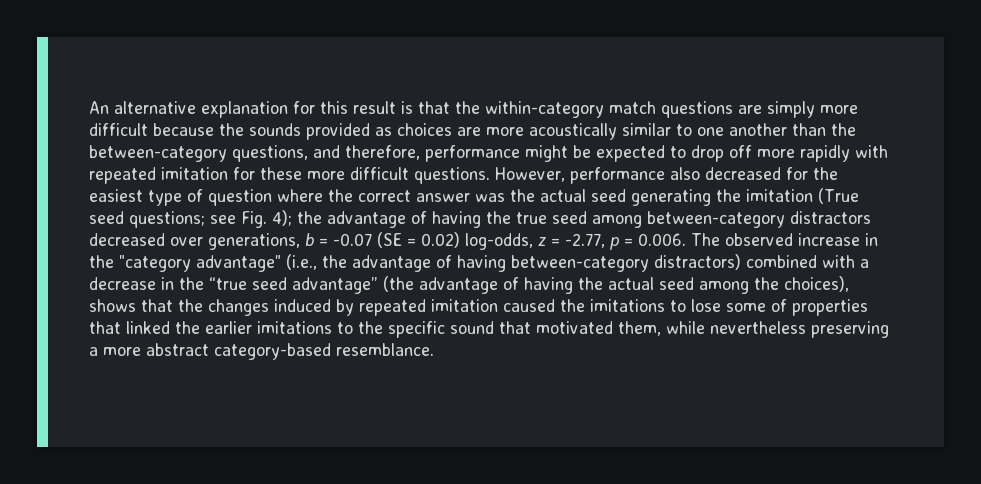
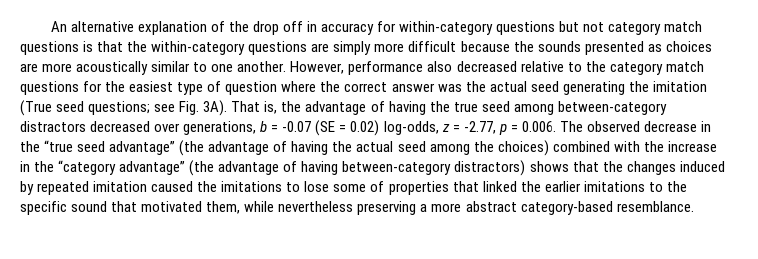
- An alternative explanation for this result is that the within-category match questions are simply more difficult because the sounds provided as choices are more acoustically similar to one another than the between-category questions, and therefore, performance might be expected to drop off more rapidly with repeated imitation for these more difficult questions. However, performance also decreased for the easiest type of question where the correct answer was the actual seed generating the imitation (True seed questions;
+ An alternative explanation of the drop off in accuracy for within-category questions but not category match questions is that the within-category questions are simply more difficult because the sounds presented as choices are more acoustically similar to one another. However, performance also decreased relative to the category match questions for the easiest type of question where the correct answer was the actual seed generating the imitation (True seed questions;
- see Fig. 4); the advantage of having the true seed among between-category distractors decreased over generations, b = -0.07 (SE = 0.02) log-odds, z = -2.77, p = 0.006. The observed increase in the "category advantage" (i.e., the advantage of having between-category distractors) combined with a decrease in the “true seed advantage” (the advantage of having the actual seed among the choices), shows that the changes induced by repeated imitation caused the imitations to lose some of properties that linked the earlier imitations to the specific sound that motivated them, while nevertheless preserving a more abstract category-based resemblance.
+ see Fig. 3A). That is, the advantage of having the true seed among between-category distractors decreased over generations, b = -0.07 (SE = 0.02) log-odds, z = -2.77, p = 0.006. The observed decrease in the “true seed advantage” (the advantage of having the actual seed among the choices) combined with the increase in the “category advantage” (the advantage of having between-category distractors) shows that the changes induced by repeated imitation caused the imitations to lose some of properties that linked the earlier imitations to the specific sound that motivated them, while nevertheless preserving a more abstract category-based resemblance.

